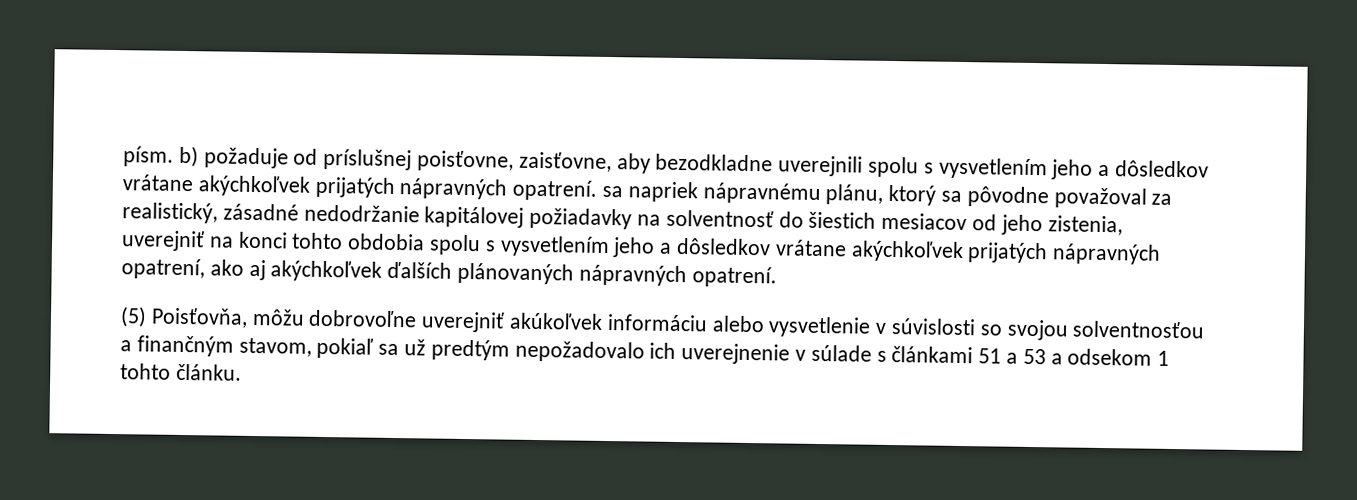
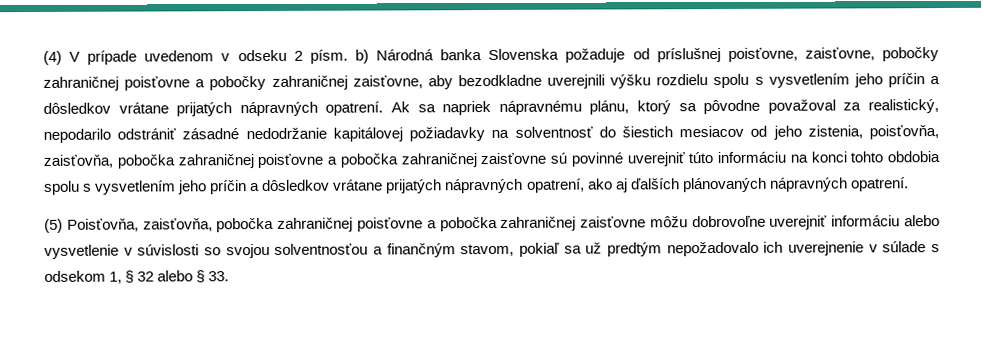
- písm. b) požaduje od príslušnej poisťovne, zaisťovne, aby bezodkladne uverejnili spolu s vysvetlením jeho a dôsledkov vrátane akýchkoľvek prijatých nápravných opatrení. sa napriek nápravnému plánu, ktorý sa pôvodne považoval za realistický, zásadné nedodržanie kapitálovej požiadavky na solventnosť do šiestich mesiacov od jeho zistenia, uverejniť na konci tohto obdobia spolu s vysvetlením jeho a dôsledkov vrátane akýchkoľvek prijatých nápravných opatrení, ako aj akýchkoľvek ďalších plánovaných nápravných opatrení.
+ (4) V prípade uvedenom v odseku 2 písm. b) Národná banka Slovenska požaduje od príslušnej poisťovne, zaisťovne, pobočky zahraničnej poisťovne a pobočky zahraničnej zaisťovne, aby bezodkladne uverejnili výšku rozdielu spolu s vysvetlením jeho príčin a dôsledkov vrátane prijatých nápravných opatrení. Ak sa napriek nápravnému plánu, ktorý sa pôvodne považoval za realistický, nepodarilo odstrániť zásadné nedodržanie kapitálovej požiadavky na solventnosť do šiestich mesiacov od jeho zistenia, poisťovňa, zaisťovňa, pobočka zahraničnej poisťovne a pobočka zahraničnej zaisťovne sú povinné uverejniť túto informáciu na konci tohto obdobia spolu s vysvetlením jeho príčin a dôsledkov vrátane prijatých nápravných opatrení, ako aj ďalších plánovaných nápravných opatrení.
- (5) Poisťovňa, môžu dobrovoľne uverejniť akúkoľvek informáciu alebo vysvetlenie v súvislosti so svojou solventnosťou a finančným stavom, pokiaľ sa už predtým nepožadovalo ich uverejnenie v súlade s článkami 51 a 53 a odsekom 1 tohto článku.
+ (5) Poisťovňa, zaisťovňa, pobočka zahraničnej poisťovne a pobočka zahraničnej zaisťovne môžu dobrovoľne uverejniť informáciu alebo vysvetlenie v súvislosti so svojou solventnosťou a finančným stavom, pokiaľ sa už predtým nepožadovalo ich uverejnenie v súlade s odsekom 1, § 32 alebo § 33.

